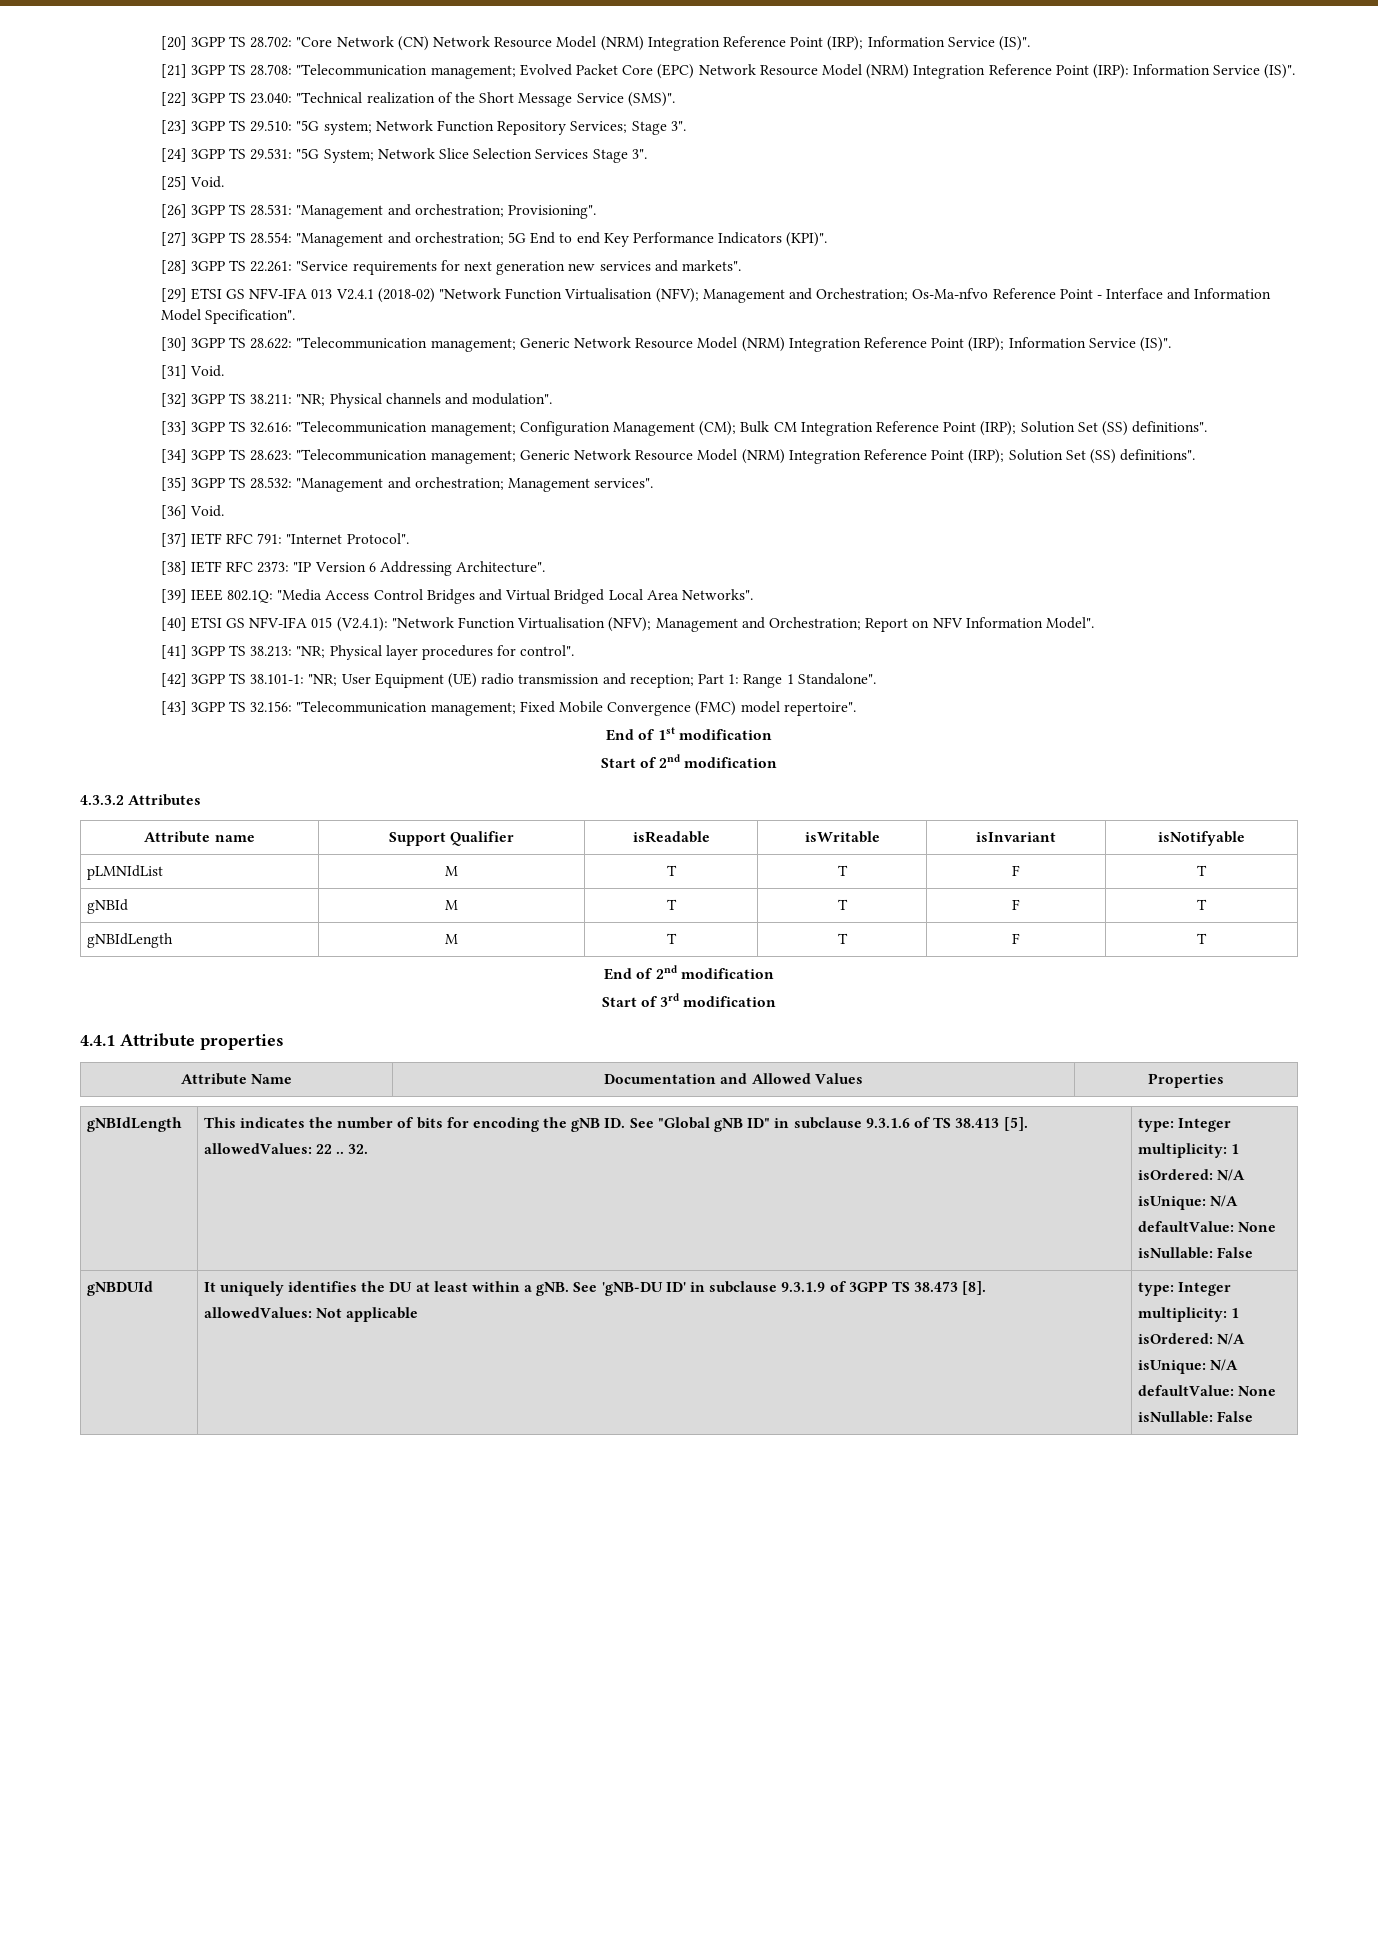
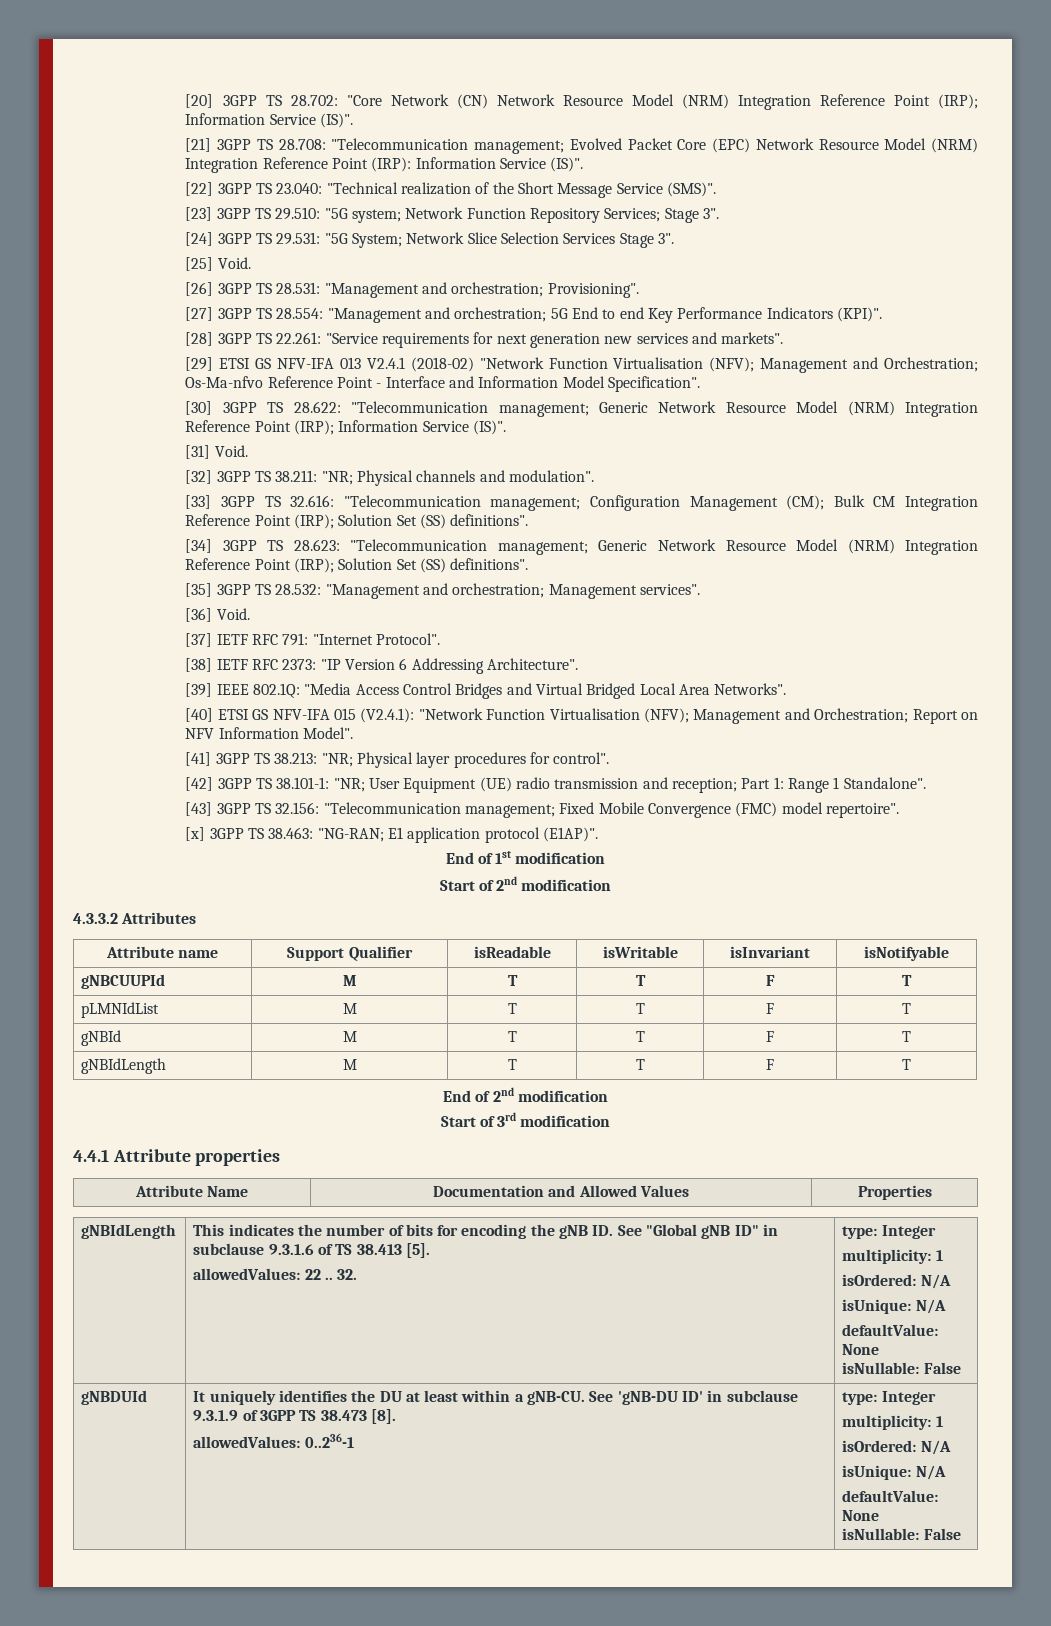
+ [x] 3GPP TS 38.463: "NG-RAN; E1 application protocol (E1AP)".
+ gNBCUUPId | M | T | T | F | T
- gNBDUId | It uniquely identifies the DU at least within a gNB. See 'gNB-DU ID' in subclause 9.3.1.9 of 3GPP TS 38.473 [8].
- allowedValues: Not applicable | type: Integer
+ gNBDUId | It uniquely identifies the DU at least within a gNB-CU. See 'gNB-DU ID' in subclause 9.3.1.9 of 3GPP TS 38.473 [8].
+ allowedValues: 0..236-1 | type: Integer

